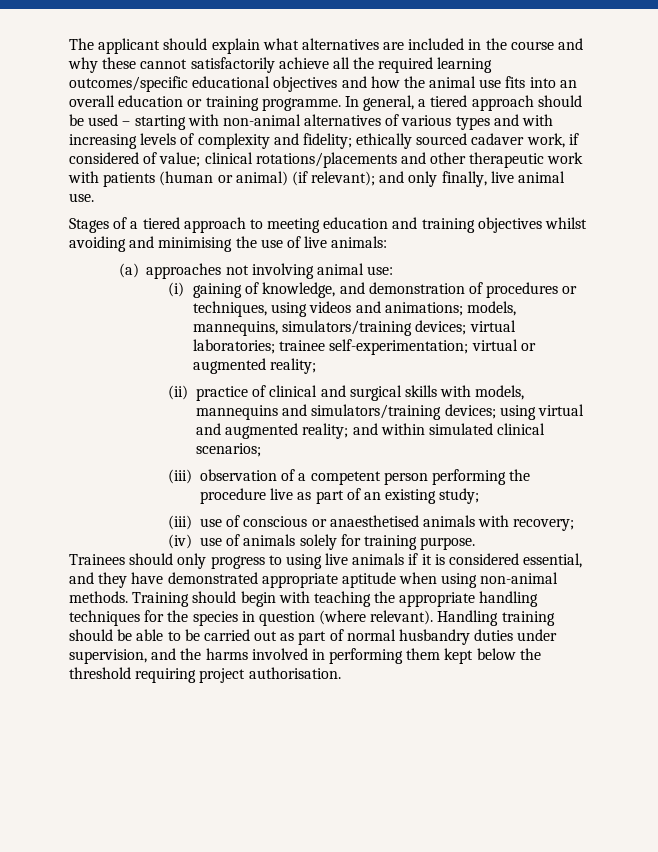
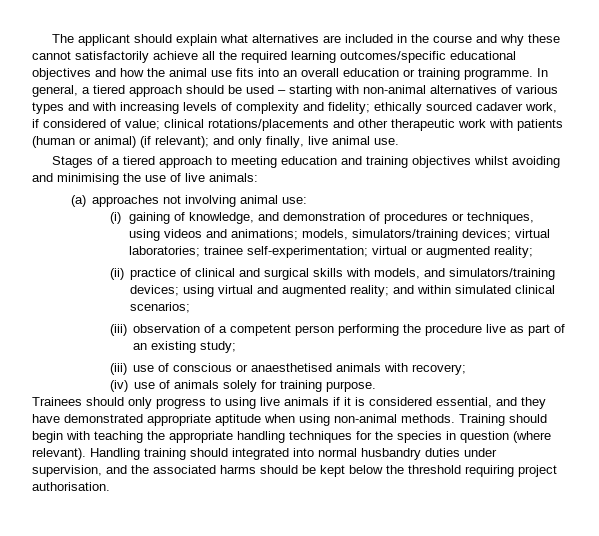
- (i) gaining of knowledge, and demonstration of procedures or techniques, using videos and animations; models, mannequins, simulators/training devices; virtual laboratories; trainee self-experimentation; virtual or augmented reality;
+ (i) gaining of knowledge, and demonstration of procedures or techniques, using videos and animations; models, simulators/training devices; virtual laboratories; trainee self-experimentation; virtual or augmented reality;
- (ii) practice of clinical and surgical skills with models, mannequins and simulators/training devices; using virtual and augmented reality; and within simulated clinical scenarios;
+ (ii) practice of clinical and surgical skills with models, and simulators/training devices; using virtual and augmented reality; and within simulated clinical scenarios;
- Handling training should be able to be carried out as part of normal husbandry duties under supervision, and the harms involved in performing them kept below the threshold requiring project authorisation.
+ Handling training should integrated into normal husbandry duties under supervision, and the associated harms should be kept below the threshold requiring project authorisation.

